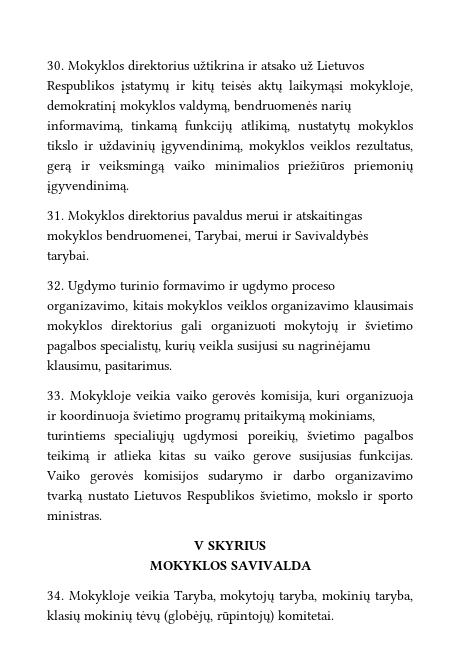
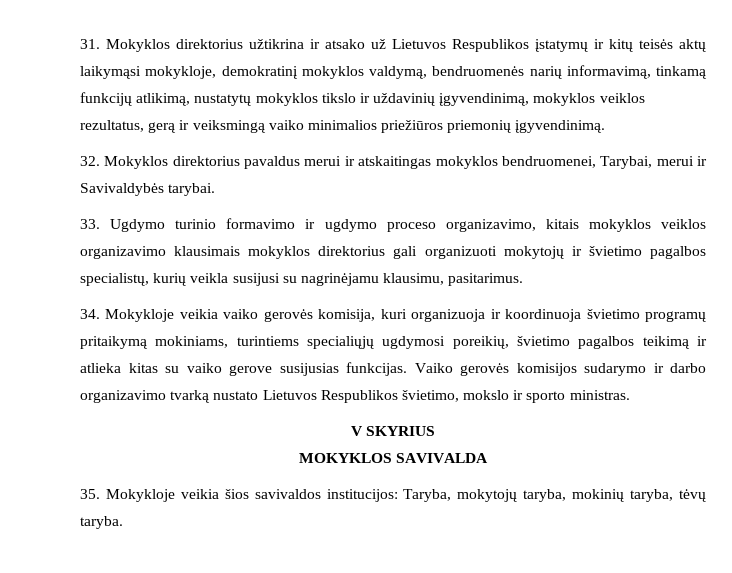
- 30. Mokyklos direktorius užtikrina ir atsako už Lietuvos Respublikos įstatymų ir kitų teisės aktų laikymąsi mokykloje, demokratinį mokyklos valdymą, bendruomenės narių informavimą, tinkamą funkcijų atlikimą, nustatytų mokyklos tikslo ir uždavinių įgyvendinimą, mokyklos veiklos rezultatus, gerą ir veiksmingą vaiko minimalios priežiūros priemonių įgyvendinimą.
+ 31. Mokyklos direktorius užtikrina ir atsako už Lietuvos Respublikos įstatymų ir kitų teisės aktų laikymąsi mokykloje, demokratinį mokyklos valdymą, bendruomenės narių informavimą, tinkamą funkcijų atlikimą, nustatytų mokyklos tikslo ir uždavinių įgyvendinimą, mokyklos veiklos rezultatus, gerą ir veiksmingą vaiko minimalios priežiūros priemonių įgyvendinimą.
- 31. Mokyklos direktorius pavaldus merui ir atskaitingas mokyklos bendruomenei, Tarybai, merui ir Savivaldybės tarybai.
+ 32. Mokyklos direktorius pavaldus merui ir atskaitingas mokyklos bendruomenei, Tarybai, merui ir Savivaldybės tarybai.
- 32. Ugdymo turinio formavimo ir ugdymo proceso organizavimo, kitais mokyklos veiklos organizavimo klausimais mokyklos direktorius gali organizuoti mokytojų ir švietimo pagalbos specialistų, kurių veikla susijusi su nagrinėjamu klausimu, pasitarimus.
+ 33. Ugdymo turinio formavimo ir ugdymo proceso organizavimo, kitais mokyklos veiklos organizavimo klausimais mokyklos direktorius gali organizuoti mokytojų ir švietimo pagalbos specialistų, kurių veikla susijusi su nagrinėjamu klausimu, pasitarimus.
- 33. Mokykloje veikia vaiko gerovės komisija, kuri organizuoja ir koordinuoja švietimo programų pritaikymą mokiniams, turintiems specialiųjų ugdymosi poreikių, švietimo pagalbos teikimą ir atlieka kitas su vaiko gerove susijusias funkcijas.
+ 34. Mokykloje veikia vaiko gerovės komisija, kuri organizuoja ir koordinuoja švietimo programų pritaikymą mokiniams, turintiems specialiųjų ugdymosi poreikių, švietimo pagalbos teikimą ir atlieka kitas su vaiko gerove susijusias funkcijas.
- 34. Mokykloje veikia Taryba, mokytojų taryba, mokinių taryba, klasių mokinių tėvų (globėjų, rūpintojų) komitetai.
+ 35. Mokykloje veikia šios savivaldos institucijos: Taryba, mokytojų taryba, mokinių taryba, tėvų taryba.

